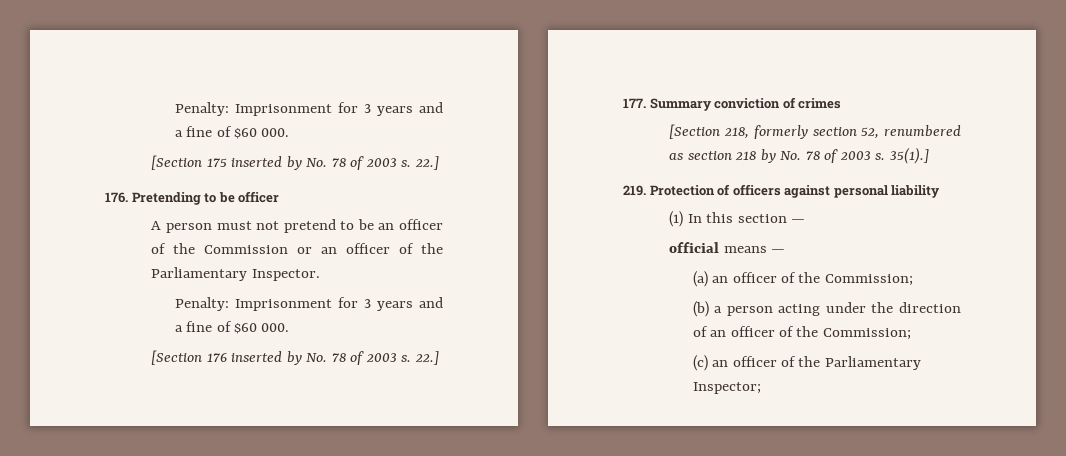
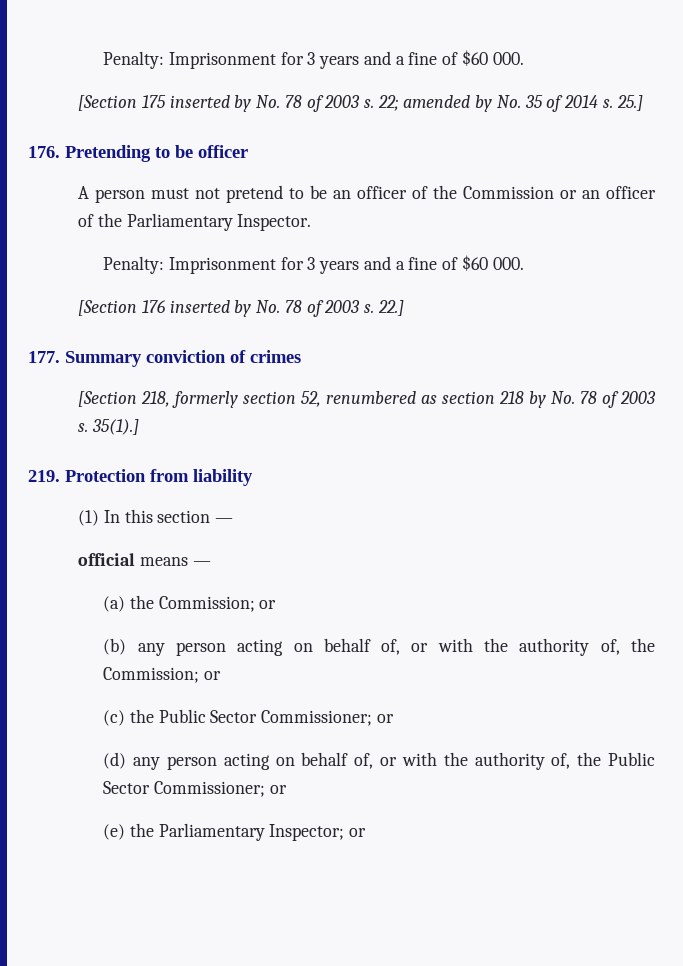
- [Section 175 inserted by No. 78 of 2003 s. 22.]
+ [Section 175 inserted by No. 78 of 2003 s. 22; amended by No. 35 of 2014 s. 25.]
- 219. Protection of officers against personal liability
+ 219. Protection from liability
- (a) an officer of the Commission;
+ (a) the Commission; or
- (b) a person acting under the direction of an officer of the Commission;
+ (b) any person acting on behalf of, or with the authority of, the Commission; or
- (c) an officer of the Parliamentary Inspector;
+ (c) the Public Sector Commissioner; or
+ (d) any person acting on behalf of, or with the authority of, the Public Sector Commissioner; or
+ (e) the Parliamentary Inspector; or

